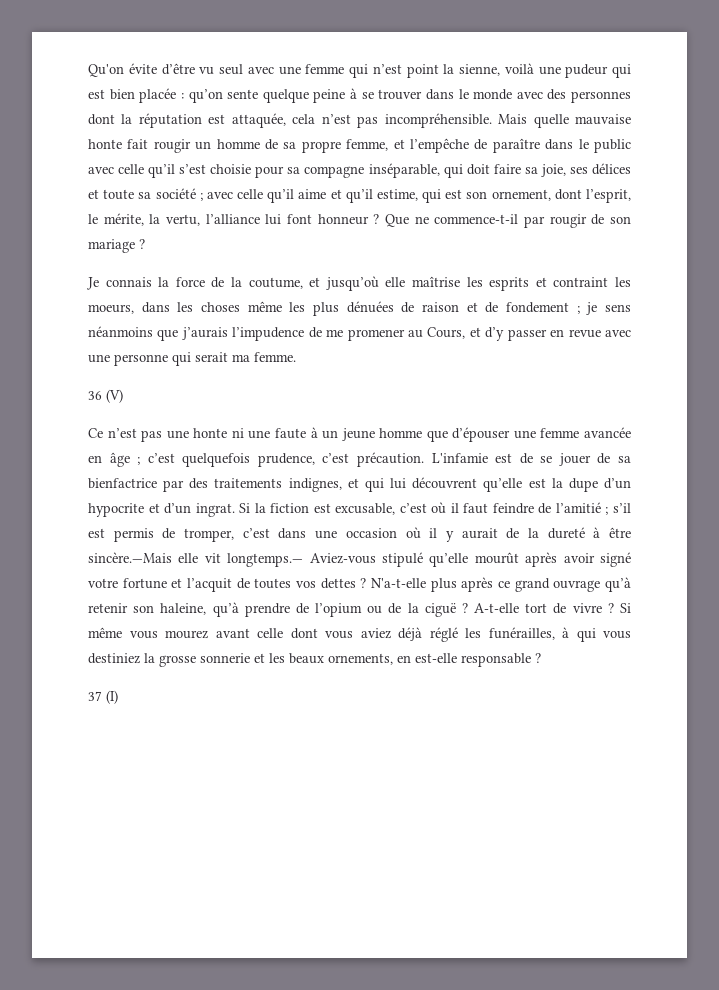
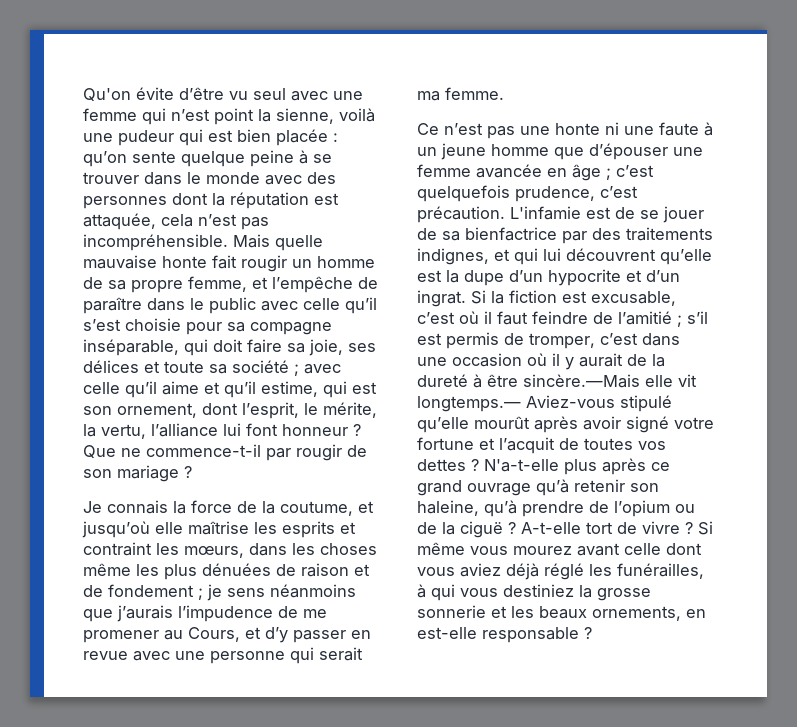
- Je connais la force de la coutume, et jusqu’où elle maîtrise les esprits et contraint les moeurs, dans les choses même les plus dénuées de raison et de fondement ; je sens néanmoins que j’aurais l’impudence de me promener au Cours, et d’y passer en revue avec une personne qui serait ma femme.
+ Je connais la force de la coutume, et jusqu’où elle maîtrise les esprits et contraint les mœurs, dans les choses même les plus dénuées de raison et de fondement ; je sens néanmoins que j’aurais l’impudence de me promener au Cours, et d’y passer en revue avec une personne qui serait ma femme.
- 36 (V)
- 37 (I)

